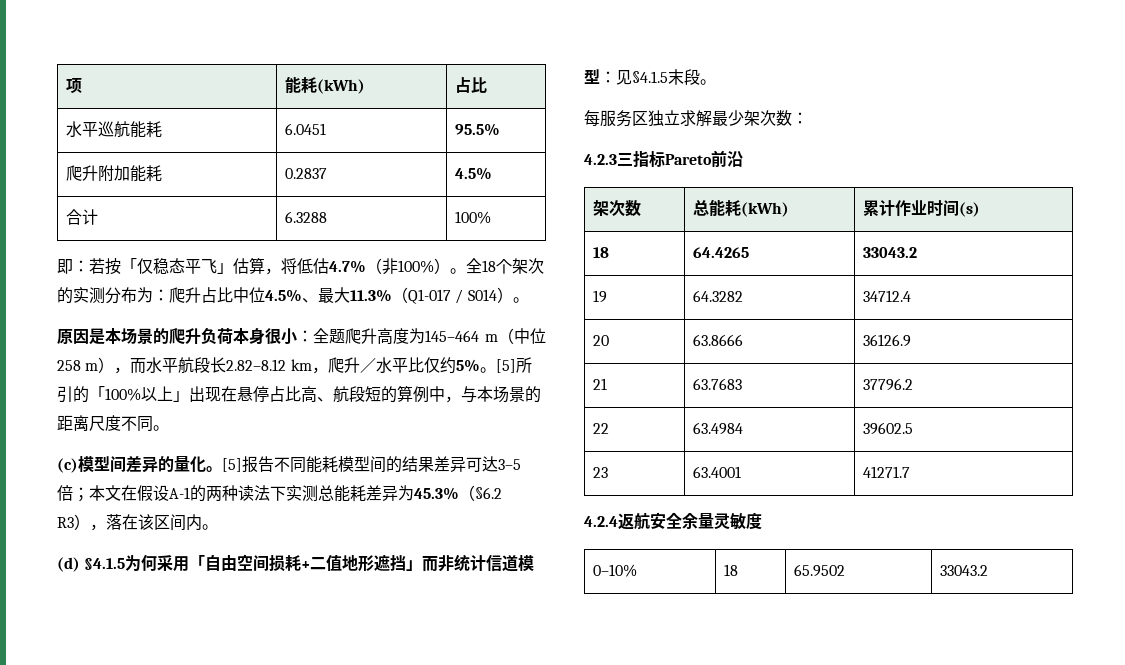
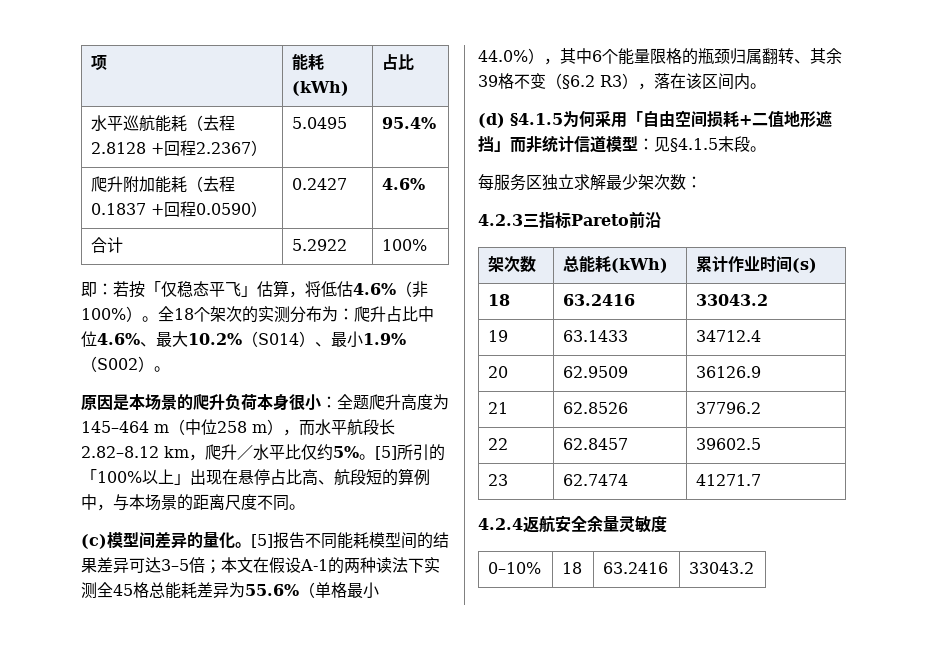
- 水平巡航能耗 | 6.0451 | 95.5%
- 爬升附加能耗 | 0.2837 | 4.5%
+ 水平巡航能耗（去程2.8128 +回程2.2367） | 5.0495 | 95.4%
+ 爬升附加能耗（去程0.1837 +回程0.0590） | 0.2427 | 4.6%
- 合计 | 6.3288 | 100%
+ 合计 | 5.2922 | 100%
- 即：若按「仅稳态平飞」估算，将低估4.7%（非100%）。
+ 即：若按「仅稳态平飞」估算，将低估4.6%（非100%）。
- 全18个架次的实测分布为：爬升占比中位4.5%、最大11.3%（Q1-017 / S014）。
+ 全18个架次的实测分布为：爬升占比中位4.6%、最大10.2%（S014）、最小1.9%（S002）。
- [5]报告不同能耗模型间的结果差异可达3–5倍；本文在假设A-1的两种读法下实测总能耗差异为45.3%（§6.2 R3），落在该区间内。
+ [5]报告不同能耗模型间的结果差异可达3–5倍；本文在假设A-1的两种读法下实测全45格总能耗差异为55.6%（单格最小44.0%），其中6个能量限格的瓶颈归属翻转、其余39格不变（§6.2 R3），落在该区间内。
  架次数 | 总能耗(kWh) | 累计作业时间(s)
- 18 | 64.4265 | 33043.2
+ 18 | 63.2416 | 33043.2
- 19 | 64.3282 | 34712.4
+ 19 | 63.1433 | 34712.4
- 20 | 63.8666 | 36126.9
+ 20 | 62.9509 | 36126.9
- 21 | 63.7683 | 37796.2
+ 21 | 62.8526 | 37796.2
- 22 | 63.4984 | 39602.5
+ 22 | 62.8457 | 39602.5
- 23 | 63.4001 | 41271.7
+ 23 | 62.7474 | 41271.7
- 0–10% | 18 | 65.9502 | 33043.2
+ 0–10% | 18 | 63.2416 | 33043.2

